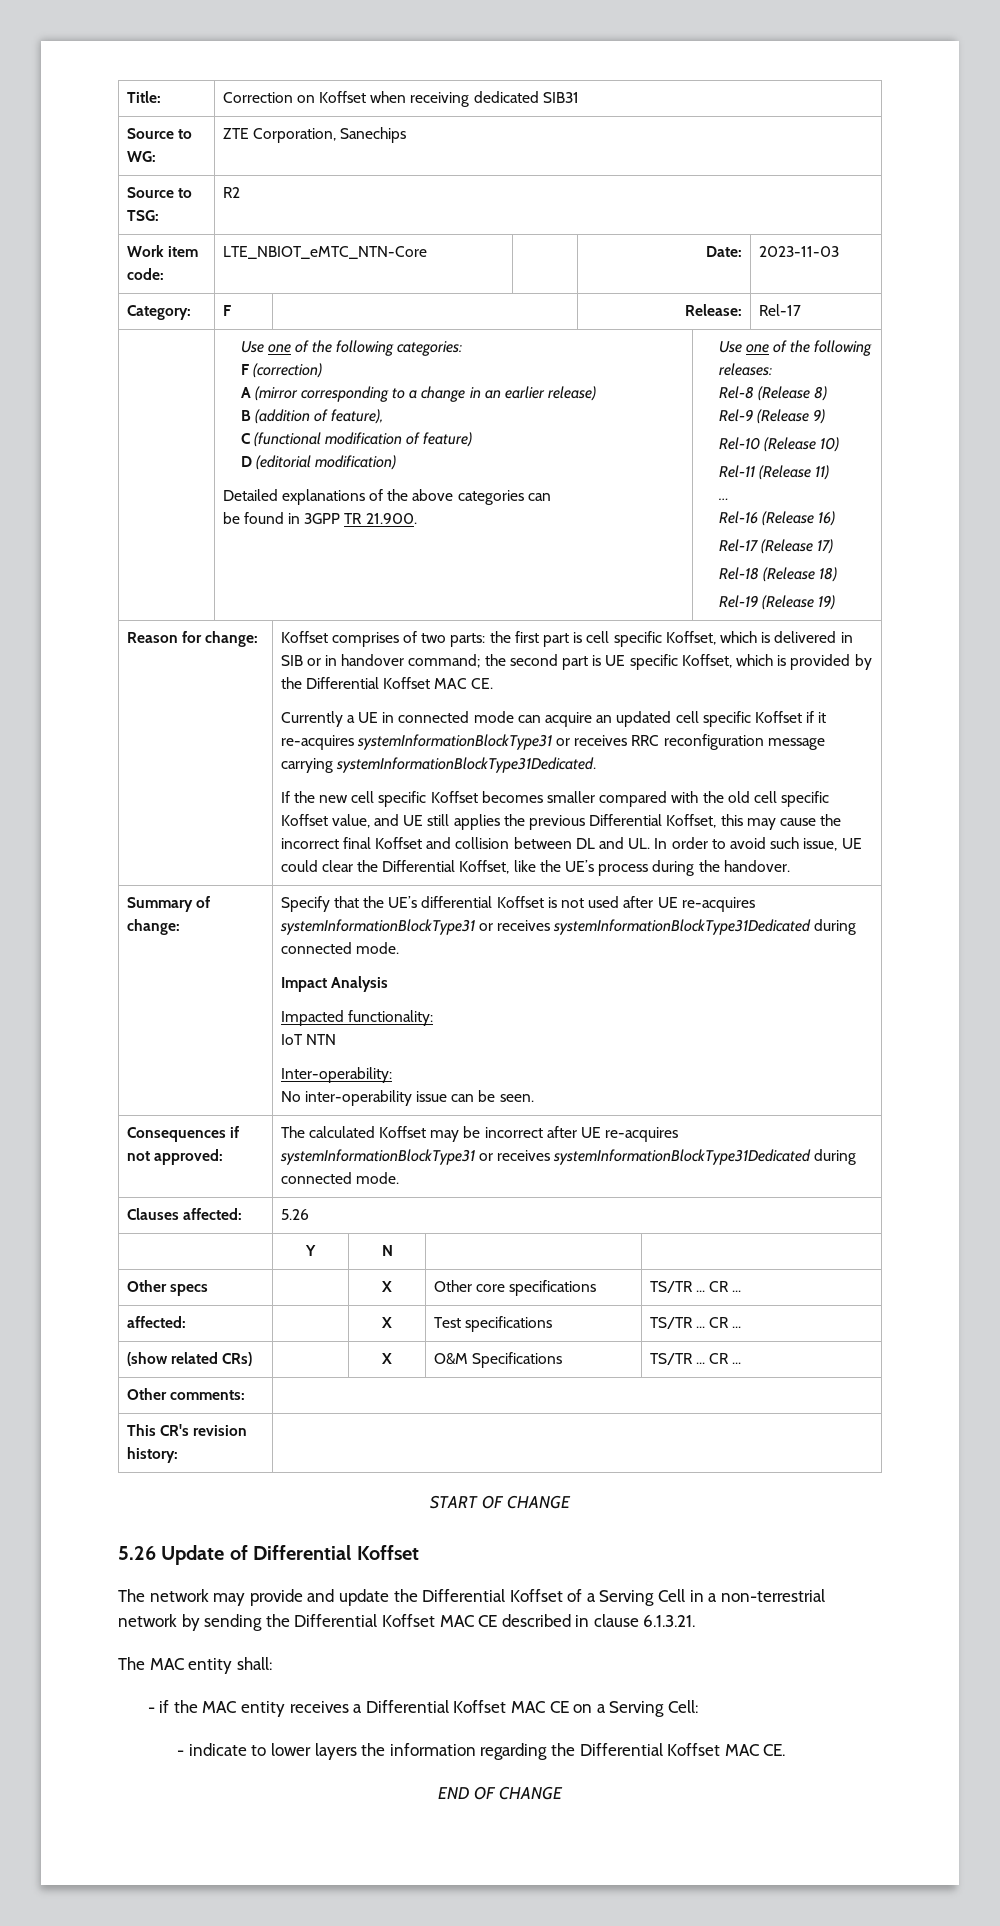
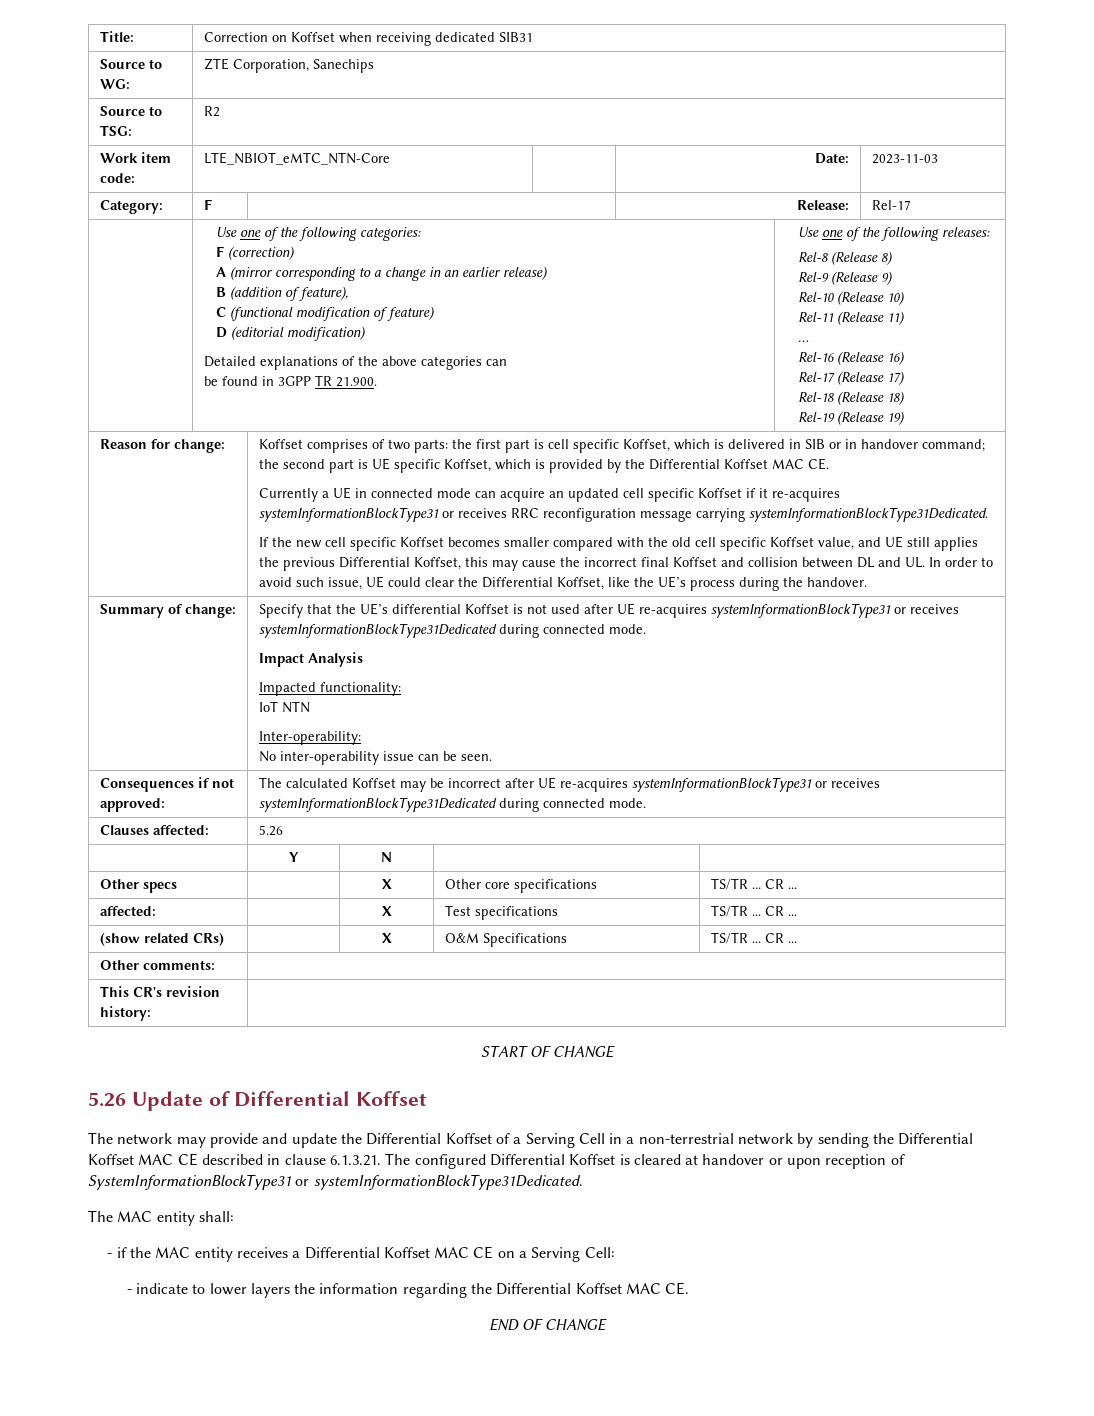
- The network may provide and update the Differential Koffset of a Serving Cell in a non-terrestrial network by sending the Differential Koffset MAC CE described in clause 6.1.3.21.
+ The network may provide and update the Differential Koffset of a Serving Cell in a non-terrestrial network by sending the Differential Koffset MAC CE described in clause 6.1.3.21. The configured Differential Koffset is cleared at handover or upon reception of SystemInformationBlockType31 or systemInformationBlockType31Dedicated.

